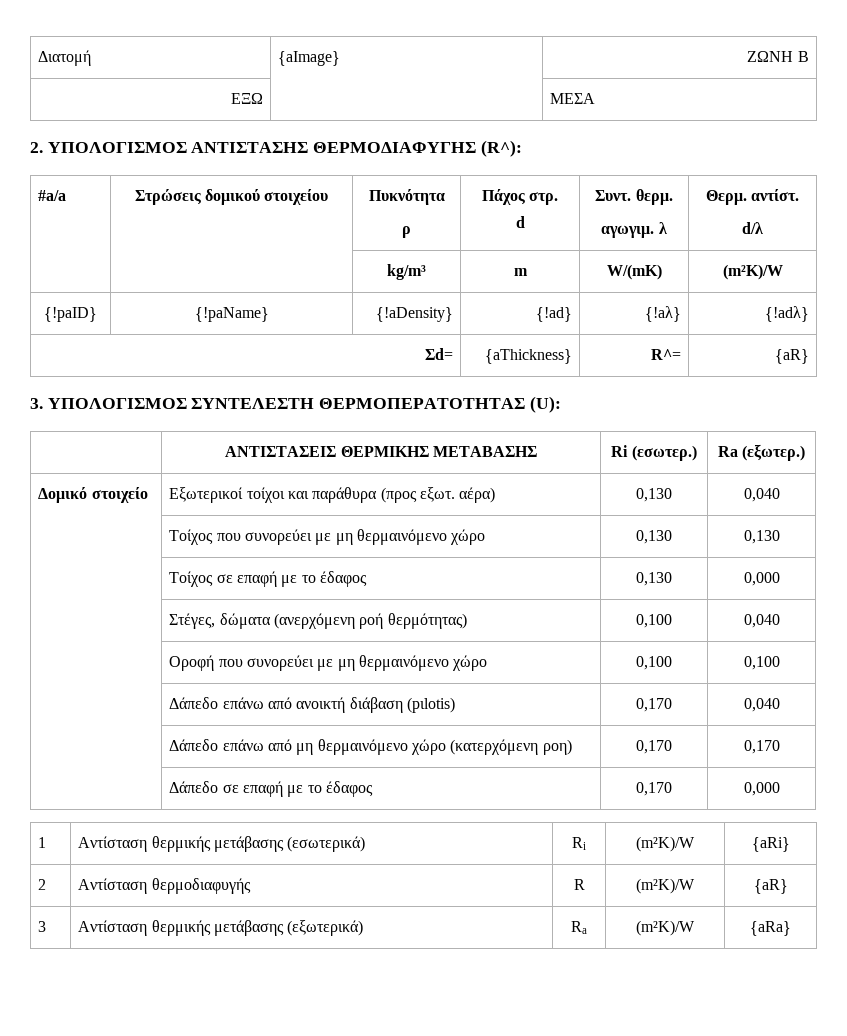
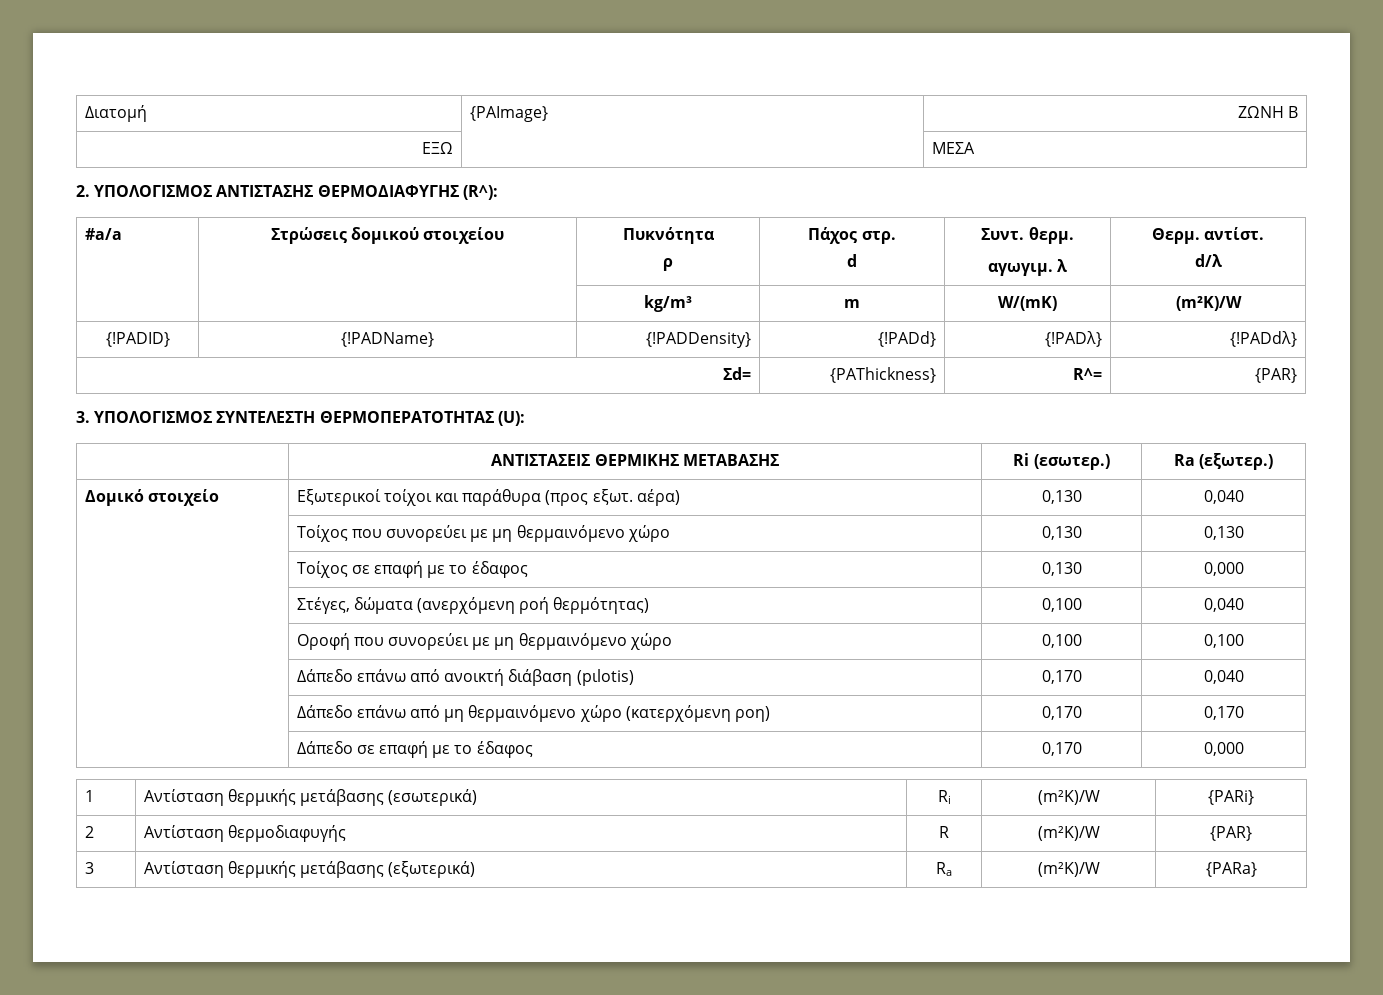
- Διατομή | {aImage} | ΖΩΝΗ Β
+ Διατομή | {PAImage} | ΖΩΝΗ Β
- {!paID} | {!paName} | {!aDensity} | {!ad} | {!aλ} | {!adλ}
+ {!PADID} | {!PADName} | {!PADDensity} | {!PADd} | {!PADλ} | {!PADdλ}
- Σd= | {aThickness} | R^= | {aR}
+ Σd= | {PAThickness} | R^= | {PAR}
- 1 | Αντίσταση θερμικής μετάβασης (εσωτερικά) | Ri | (m²K)/W | {aRi}
+ 1 | Αντίσταση θερμικής μετάβασης (εσωτερικά) | Ri | (m²K)/W | {PARi}
- 2 | Αντίσταση θερμοδιαφυγής | R | (m²K)/W | {aR}
+ 2 | Αντίσταση θερμοδιαφυγής | R | (m²K)/W | {PAR}
- 3 | Αντίσταση θερμικής μετάβασης (εξωτερικά) | Ra | (m²K)/W | {aRa}
+ 3 | Αντίσταση θερμικής μετάβασης (εξωτερικά) | Ra | (m²K)/W | {PARa}

